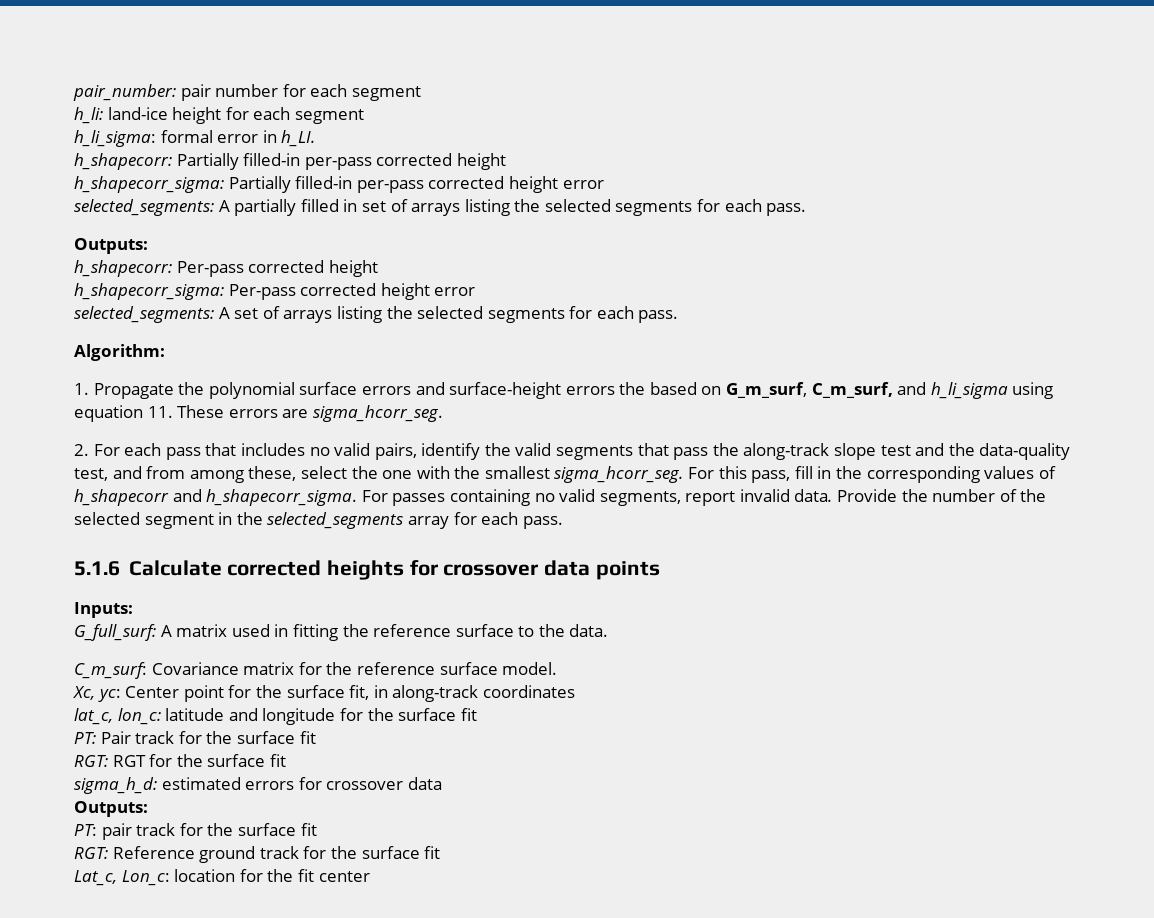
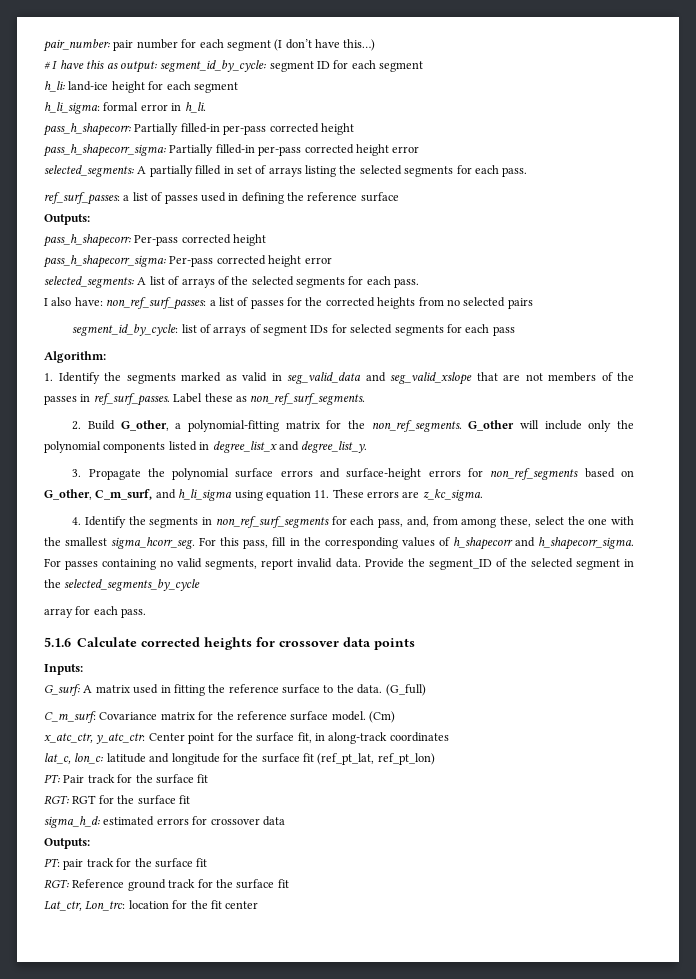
- pair_number: pair number for each segment
+ pair_number: pair number for each segment (I don’t have this…)
+ # I have this as output: segment_id_by_cycle: segment ID for each segment
- h_li_sigma: formal error in h_LI.
- h_shapecorr: Partially filled-in per-pass corrected height
+ h_li_sigma: formal error in h_li.
+ pass_h_shapecorr: Partially filled-in per-pass corrected height
- h_shapecorr_sigma: Partially filled-in per-pass corrected height error
+ pass_h_shapecorr_sigma: Partially filled-in per-pass corrected height error
  selected_segments: A partially filled in set of arrays listing the selected segments for each pass.
+ ref_surf_passes: a list of passes used in defining the reference surface
  Outputs:
- h_shapecorr: Per-pass corrected height
+ pass_h_shapecorr: Per-pass corrected height
- h_shapecorr_sigma: Per-pass corrected height error
+ pass_h_shapecorr_sigma: Per-pass corrected height error
- selected_segments: A set of arrays listing the selected segments for each pass.
+ selected_segments: A list of arrays of the selected segments for each pass.
+ I also have: non_ref_surf_passes: a list of passes for the corrected heights from no selected pairs
+ segment_id_by_cycle: list of arrays of segment IDs for selected segments for each pass
  Algorithm:
- 1. Propagate the polynomial surface errors and surface-height errors the based on G_m_surf, C_m_surf, and h_li_sigma using equation 11. These errors are sigma_hcorr_seg.
- 2. For each pass that includes no valid pairs, identify the valid segments that pass the along-track slope test and the data-quality test, and from among these, select the one with the smallest sigma_hcorr_seg.
+ 1. Identify the segments marked as valid in seg_valid_data and seg_valid_xslope that are not members of the passes in ref_surf_passes. Label these as non_ref_surf_segments.
+ 2. Build G_other, a polynomial-fitting matrix for the non_ref_segments. G_other will include only the polynomial components listed in degree_list_x and degree_list_y.
+ 3. Propagate the polynomial surface errors and surface-height errors for non_ref_segments based on G_other, C_m_surf, and h_li_sigma using equation 11. These errors are z_kc_sigma.
+ 4. Identify the segments in non_ref_surf_segments for each pass, and, from among these, select the one with the smallest sigma_hcorr_seg.
- Provide the number of the selected segment in the selected_segments array for each pass.
+ Provide the segment_ID of the selected segment in the selected_segments_by_cycle
+ array for each pass.
- G_full_surf: A matrix used in fitting the reference surface to the data.
+ G_surf: A matrix used in fitting the reference surface to the data. (G_full)
- C_m_surf: Covariance matrix for the reference surface model.
- Xc, yc: Center point for the surface fit, in along-track coordinates
+ C_m_surf: Covariance matrix for the reference surface model. (Cm)
+ x_atc_ctr, y_atc_ctr: Center point for the surface fit, in along-track coordinates
- lat_c, lon_c: latitude and longitude for the surface fit
+ lat_c, lon_c: latitude and longitude for the surface fit (ref_pt_lat, ref_pt_lon)
- Lat_c, Lon_c: location for the fit center
+ Lat_ctr, Lon_trc: location for the fit center

